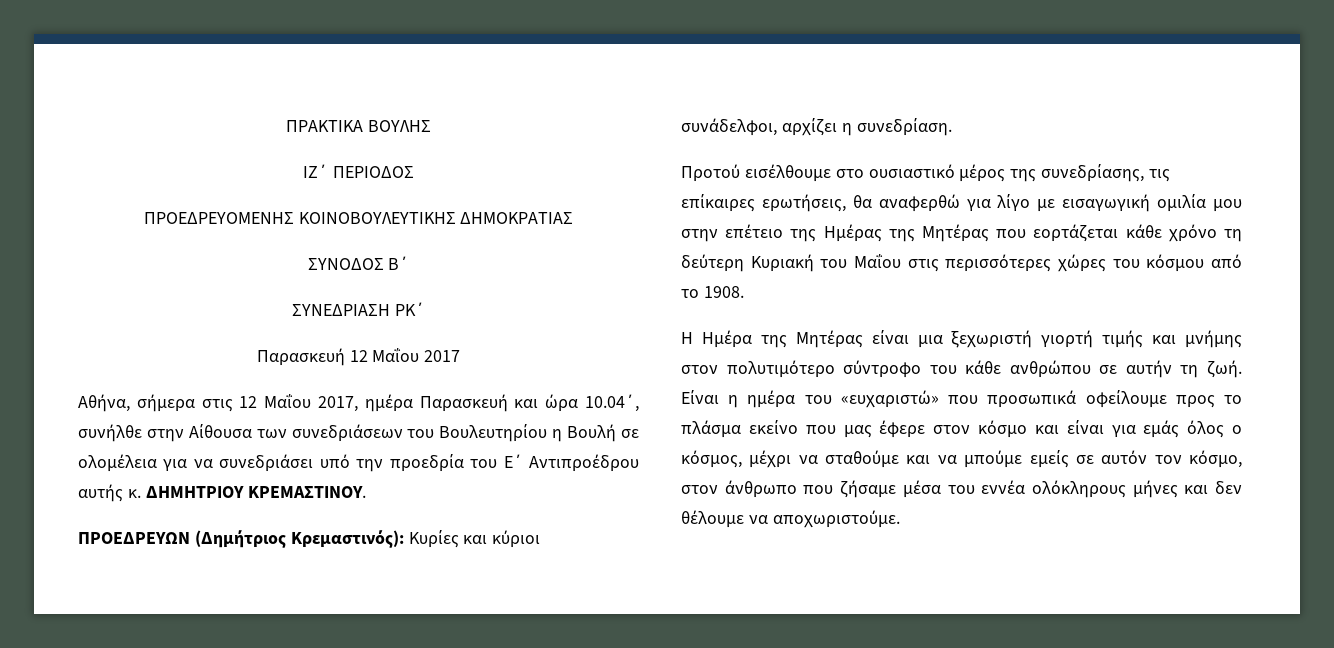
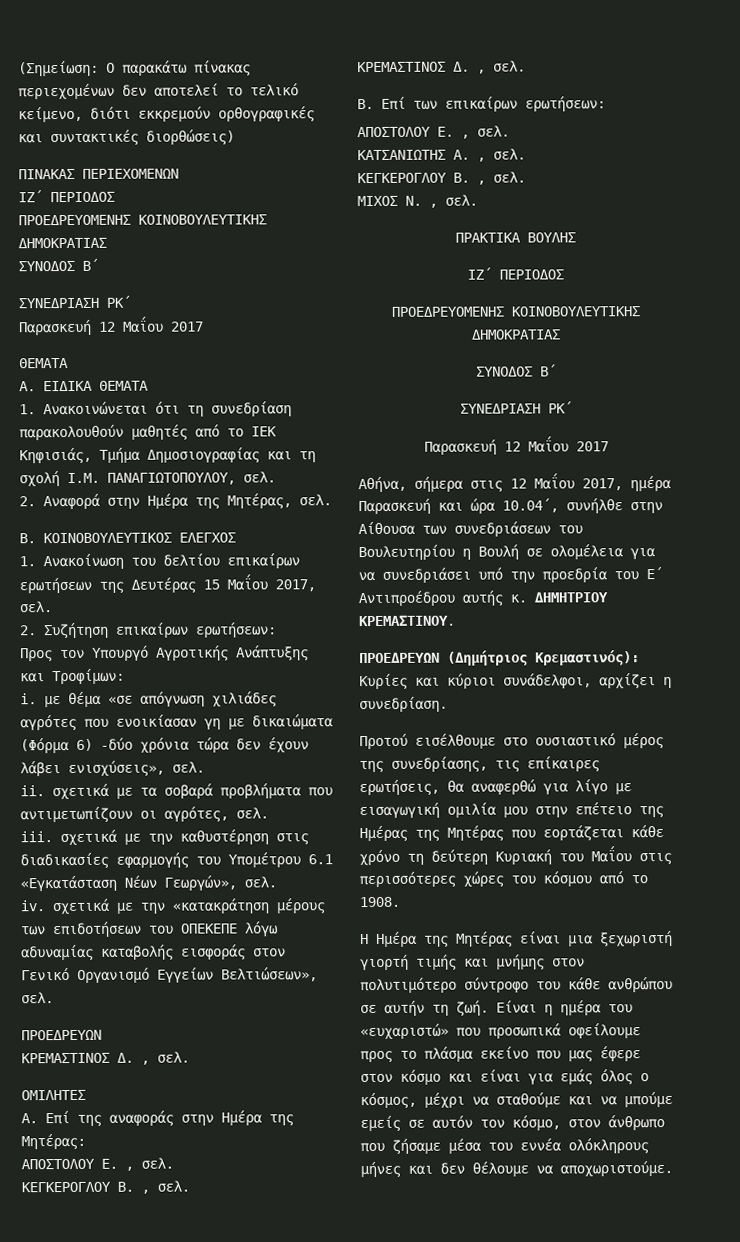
+ (Σημείωση: Ο παρακάτω πίνακας περιεχομένων δεν αποτελεί το τελικό κείμενο, διότι εκκρεμούν ορθογραφικές και συντακτικές διορθώσεις)
+ ΠΙΝΑΚΑΣ ΠΕΡΙΕΧΟΜΕΝΩΝ
+ ΙΖ΄ ΠΕΡΙΟΔΟΣ
+ ΠΡΟΕΔΡΕΥΟΜΕΝΗΣ ΚΟΙΝΟΒΟΥΛΕΥΤΙΚΗΣ ΔΗΜΟΚΡΑΤΙΑΣ
+ ΣΥΝΟΔΟΣ Β΄
+ ΣΥΝΕΔΡΙΑΣΗ ΡΚ΄
+ Παρασκευή 12 Μαΐου 2017
+ ΘΕΜΑΤΑ
+ Α. ΕΙΔΙΚΑ ΘΕΜΑΤΑ
+ 1. Ανακοινώνεται ότι τη συνεδρίαση παρακολουθούν μαθητές από το ΙΕΚ Κηφισιάς, Τμήμα Δημοσιογραφίας και τη σχολή Ι.Μ. ΠΑΝΑΓΙΩΤΟΠΟΥΛΟΥ, σελ.
+ 2. Αναφορά στην Ημέρα της Μητέρας, σελ.
+ Β. ΚΟΙΝΟΒΟΥΛΕΥΤΙΚΟΣ ΕΛΕΓΧΟΣ
+ 1. Ανακοίνωση του δελτίου επικαίρων ερωτήσεων της Δευτέρας 15 Μαΐου 2017, σελ.
+ 2. Συζήτηση επικαίρων ερωτήσεων:
+ Προς τον Υπουργό Αγροτικής Ανάπτυξης και Τροφίμων:
+ i. με θέμα «σε απόγνωση χιλιάδες αγρότες που ενοικίασαν γη με δικαιώματα (Φόρμα 6) -δύο χρόνια τώρα δεν έχουν λάβει ενισχύσεις», σελ.
+ ii. σχετικά με τα σοβαρά προβλήματα που αντιμετωπίζουν οι αγρότες, σελ.
+ iii. σχετικά με την καθυστέρηση στις διαδικασίες εφαρμογής του Υπομέτρου 6.1 «Εγκατάσταση Νέων Γεωργών», σελ.
+ iv. σχετικά με την «κατακράτηση μέρους των επιδοτήσεων του ΟΠΕΚΕΠΕ λόγω αδυναμίας καταβολής εισφοράς στον Γενικό Οργανισμό Εγγείων Βελτιώσεων», σελ.
+ ΠΡΟΕΔΡΕΥΩΝ
+ ΚΡΕΜΑΣΤΙΝΟΣ Δ. , σελ.
+ ΟΜΙΛΗΤΕΣ
+ Α. Επί της αναφοράς στην Ημέρα της Μητέρας:
+ ΑΠΟΣΤΟΛΟΥ Ε. , σελ.
+ ΚΕΓΚΕΡΟΓΛΟΥ Β. , σελ.
+ ΚΡΕΜΑΣΤΙΝΟΣ Δ. , σελ.
+ Β. Επί των επικαίρων ερωτήσεων:
+ ΑΠΟΣΤΟΛΟΥ Ε. , σελ.
+ ΚΑΤΣΑΝΙΩΤΗΣ Α. , σελ.
+ ΚΕΓΚΕΡΟΓΛΟΥ Β. , σελ.
+ ΜΙΧΟΣ Ν. , σελ.

